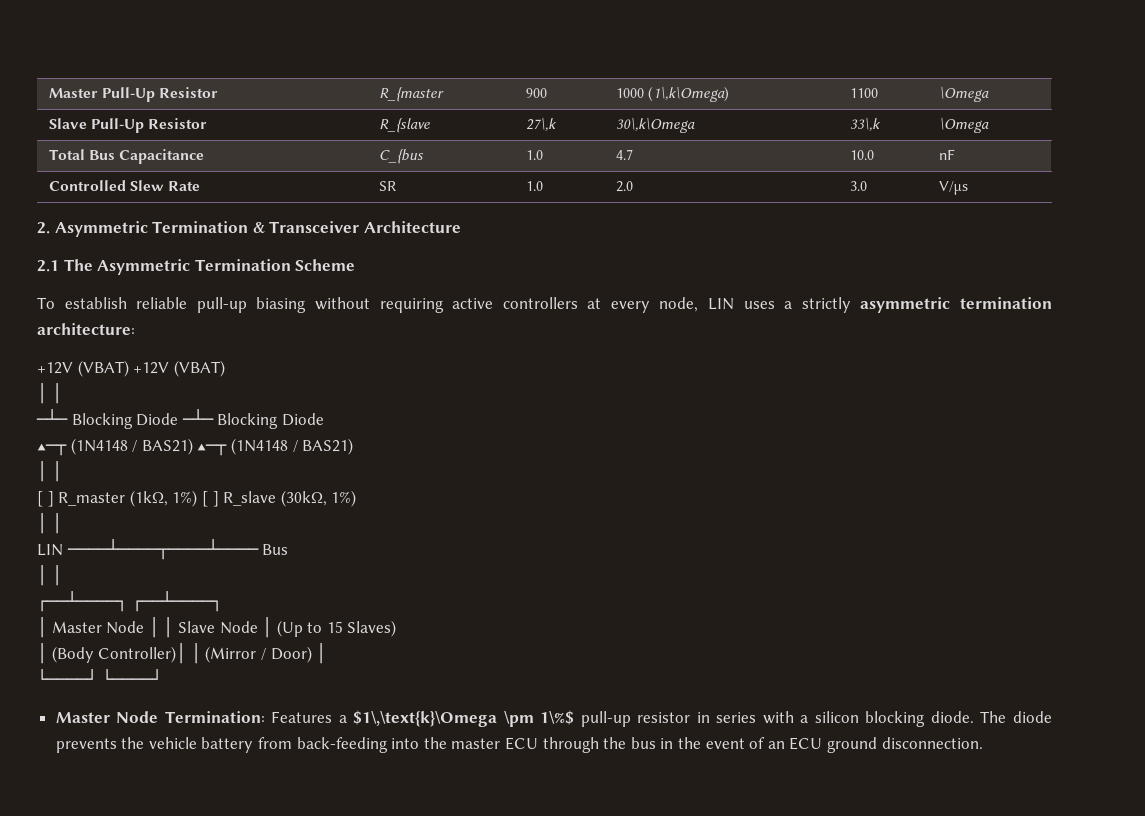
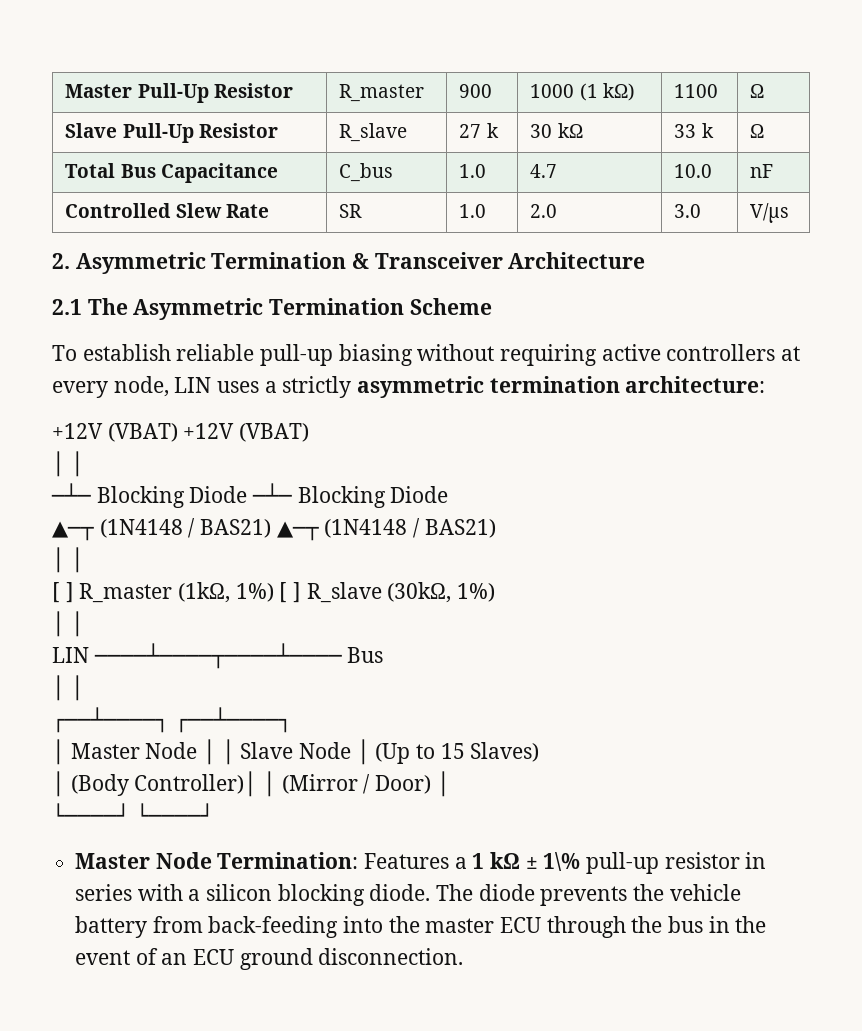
- Master Pull-Up Resistor | R_{master | 900 | 1000 (1\,k\Omega) | 1100 | \Omega
+ Master Pull-Up Resistor | R_master | 900 | 1000 (1 kΩ) | 1100 | Ω
- Slave Pull-Up Resistor | R_{slave | 27\,k | 30\,k\Omega | 33\,k | \Omega
+ Slave Pull-Up Resistor | R_slave | 27 k | 30 kΩ | 33 k | Ω
- Total Bus Capacitance | C_{bus | 1.0 | 4.7 | 10.0 | nF
+ Total Bus Capacitance | C_bus | 1.0 | 4.7 | 10.0 | nF
- Master Node Termination: Features a $1\,\text{k}\Omega \pm 1\%$ pull-up resistor in series with a silicon blocking diode.
+ Master Node Termination: Features a 1 kΩ ± 1\% pull-up resistor in series with a silicon blocking diode.

